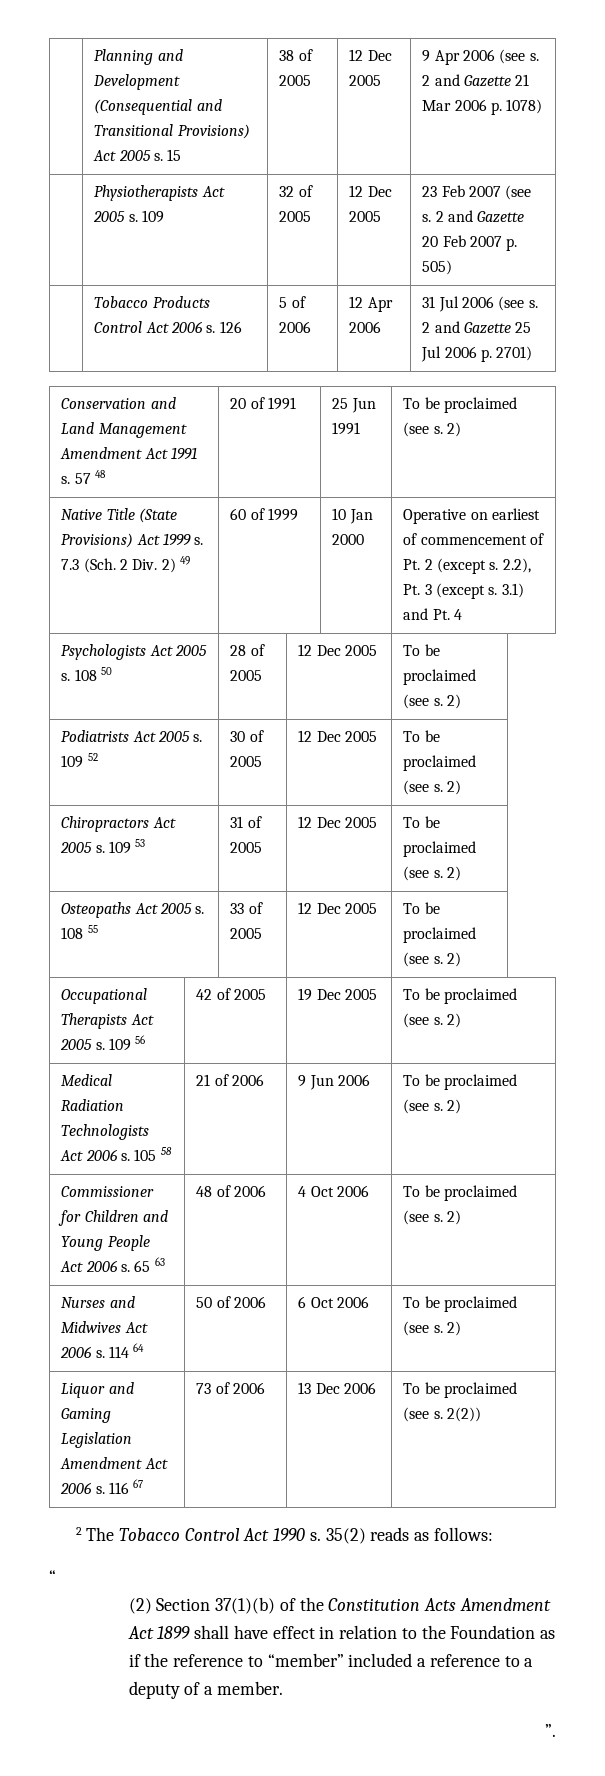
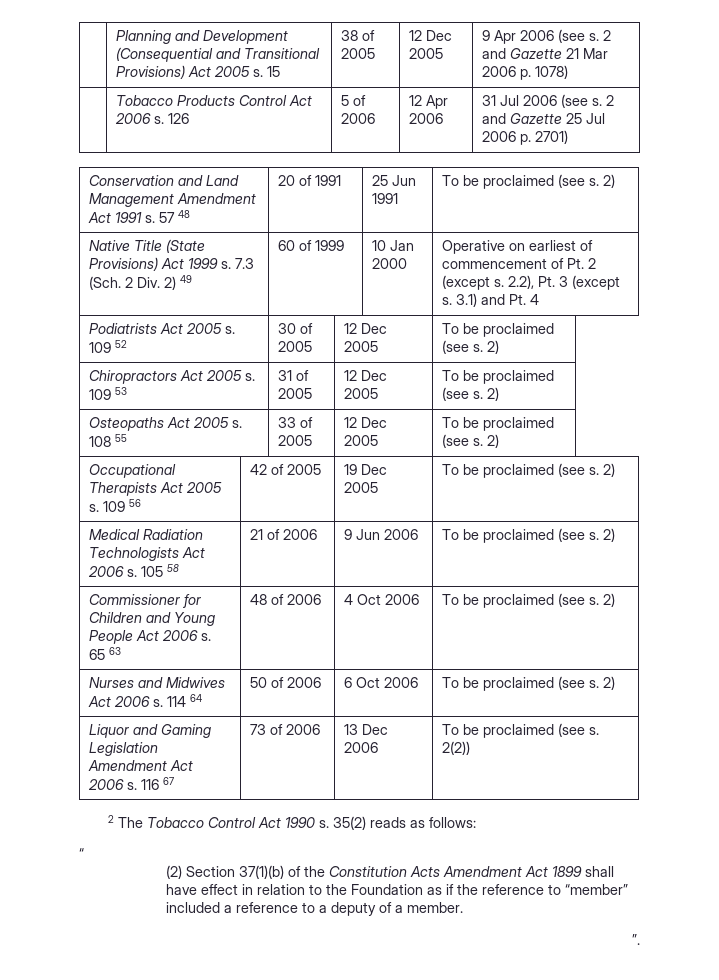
- | Physiotherapists Act 2005 s. 109 | 32 of 2005 | 12 Dec 2005 | 23 Feb 2007 (see s. 2 and Gazette 20 Feb 2007 p. 505)
- Psychologists Act 2005 s. 108 50 | 28 of 2005 | 12 Dec 2005 | To be proclaimed (see s. 2)

